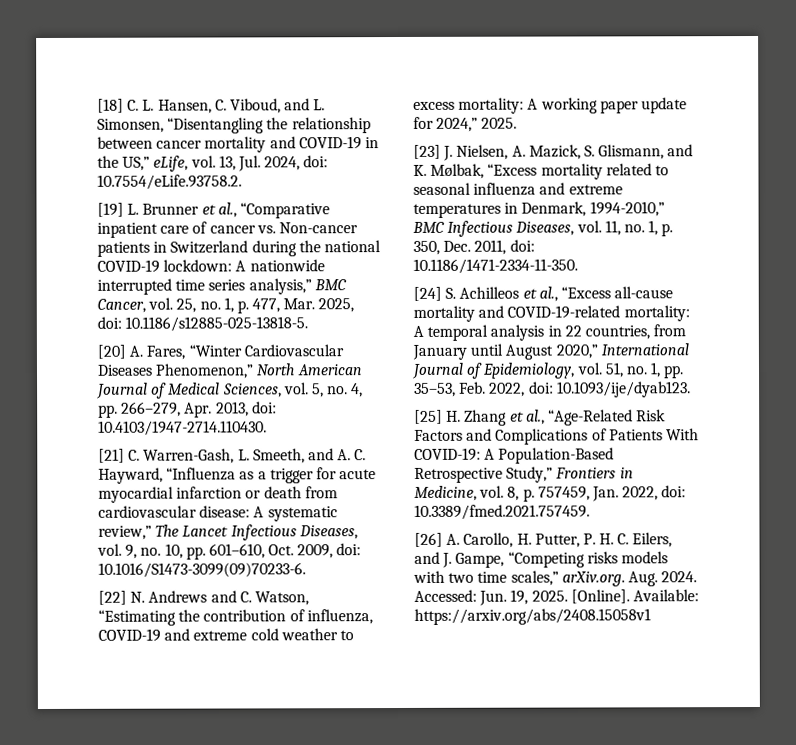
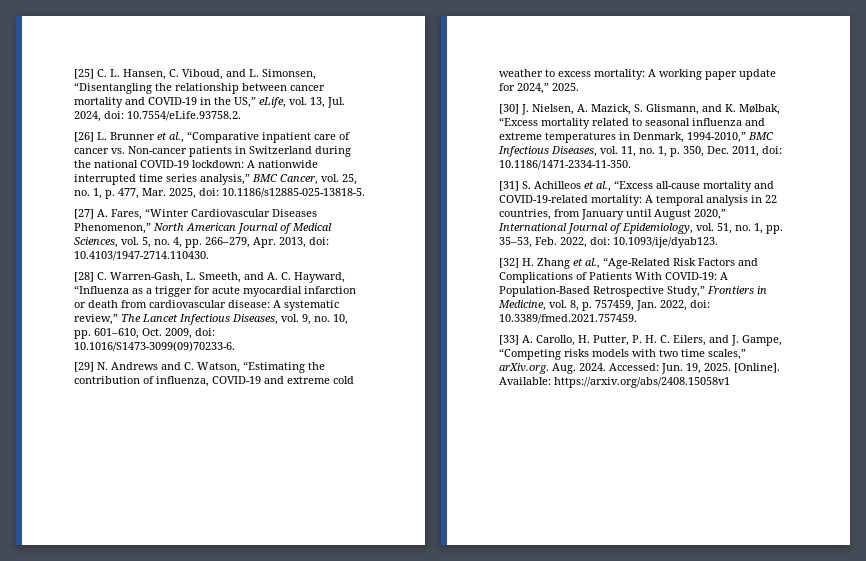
- [18] C. L. Hansen, C. Viboud, and L. Simonsen, “Disentangling the relationship between cancer mortality and COVID-19 in the US,” eLife, vol. 13, Jul. 2024, doi: 10.7554/eLife.93758.2.
+ [25] C. L. Hansen, C. Viboud, and L. Simonsen, “Disentangling the relationship between cancer mortality and COVID-19 in the US,” eLife, vol. 13, Jul. 2024, doi: 10.7554/eLife.93758.2.
- [19] L. Brunner et al., “Comparative inpatient care of cancer vs. Non-cancer patients in Switzerland during the national COVID-19 lockdown: A nationwide interrupted time series analysis,” BMC Cancer, vol. 25, no. 1, p. 477, Mar. 2025, doi: 10.1186/s12885-025-13818-5.
+ [26] L. Brunner et al., “Comparative inpatient care of cancer vs. Non-cancer patients in Switzerland during the national COVID-19 lockdown: A nationwide interrupted time series analysis,” BMC Cancer, vol. 25, no. 1, p. 477, Mar. 2025, doi: 10.1186/s12885-025-13818-5.
- [20] A. Fares, “Winter Cardiovascular Diseases Phenomenon,” North American Journal of Medical Sciences, vol. 5, no. 4, pp. 266–279, Apr. 2013, doi: 10.4103/1947-2714.110430.
+ [27] A. Fares, “Winter Cardiovascular Diseases Phenomenon,” North American Journal of Medical Sciences, vol. 5, no. 4, pp. 266–279, Apr. 2013, doi: 10.4103/1947-2714.110430.
- [21] C. Warren-Gash, L. Smeeth, and A. C. Hayward, “Influenza as a trigger for acute myocardial infarction or death from cardiovascular disease: A systematic review,” The Lancet Infectious Diseases, vol. 9, no. 10, pp. 601–610, Oct. 2009, doi: 10.1016/S1473-3099(09)70233-6.
+ [28] C. Warren-Gash, L. Smeeth, and A. C. Hayward, “Influenza as a trigger for acute myocardial infarction or death from cardiovascular disease: A systematic review,” The Lancet Infectious Diseases, vol. 9, no. 10, pp. 601–610, Oct. 2009, doi: 10.1016/S1473-3099(09)70233-6.
- [22] N. Andrews and C. Watson, “Estimating the contribution of influenza, COVID-19 and extreme cold weather to excess mortality: A working paper update for 2024,” 2025.
+ [29] N. Andrews and C. Watson, “Estimating the contribution of influenza, COVID-19 and extreme cold weather to excess mortality: A working paper update for 2024,” 2025.
- [23] J. Nielsen, A. Mazick, S. Glismann, and K. Mølbak, “Excess mortality related to seasonal influenza and extreme temperatures in Denmark, 1994-2010,” BMC Infectious Diseases, vol. 11, no. 1, p. 350, Dec. 2011, doi: 10.1186/1471-2334-11-350.
+ [30] J. Nielsen, A. Mazick, S. Glismann, and K. Mølbak, “Excess mortality related to seasonal influenza and extreme temperatures in Denmark, 1994-2010,” BMC Infectious Diseases, vol. 11, no. 1, p. 350, Dec. 2011, doi: 10.1186/1471-2334-11-350.
- [24] S. Achilleos et al., “Excess all-cause mortality and COVID-19-related mortality: A temporal analysis in 22 countries, from January until August 2020,” International Journal of Epidemiology, vol. 51, no. 1, pp. 35–53, Feb. 2022, doi: 10.1093/ije/dyab123.
+ [31] S. Achilleos et al., “Excess all-cause mortality and COVID-19-related mortality: A temporal analysis in 22 countries, from January until August 2020,” International Journal of Epidemiology, vol. 51, no. 1, pp. 35–53, Feb. 2022, doi: 10.1093/ije/dyab123.
- [25] H. Zhang et al., “Age-Related Risk Factors and Complications of Patients With COVID-19: A Population-Based Retrospective Study,” Frontiers in Medicine, vol. 8, p. 757459, Jan. 2022, doi: 10.3389/fmed.2021.757459.
+ [32] H. Zhang et al., “Age-Related Risk Factors and Complications of Patients With COVID-19: A Population-Based Retrospective Study,” Frontiers in Medicine, vol. 8, p. 757459, Jan. 2022, doi: 10.3389/fmed.2021.757459.
- [26] A. Carollo, H. Putter, P. H. C. Eilers, and J. Gampe, “Competing risks models with two time scales,” arXiv.org. Aug. 2024.
+ [33] A. Carollo, H. Putter, P. H. C. Eilers, and J. Gampe, “Competing risks models with two time scales,” arXiv.org. Aug. 2024.

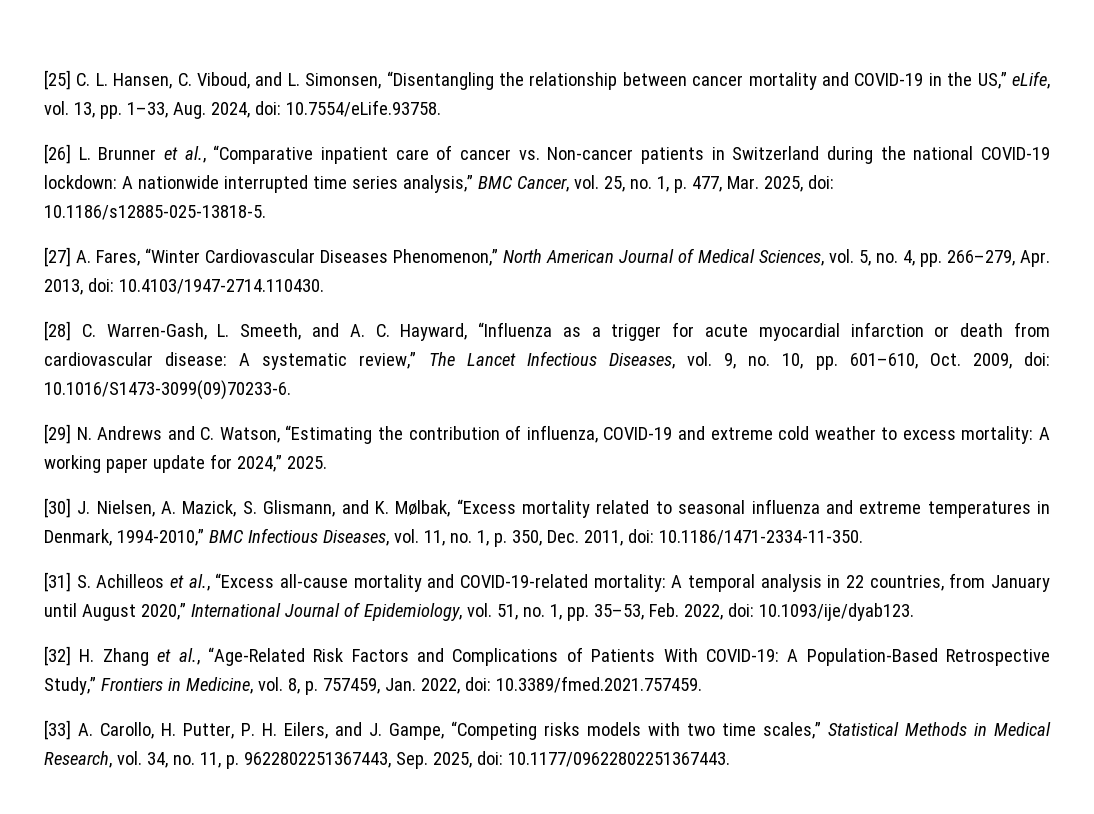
- [25] C. L. Hansen, C. Viboud, and L. Simonsen, “Disentangling the relationship between cancer mortality and COVID-19 in the US,” eLife, vol. 13, Jul. 2024, doi: 10.7554/eLife.93758.2.
+ [25] C. L. Hansen, C. Viboud, and L. Simonsen, “Disentangling the relationship between cancer mortality and COVID-19 in the US,” eLife, vol. 13, pp. 1–33, Aug. 2024, doi: 10.7554/eLife.93758.
- [33] A. Carollo, H. Putter, P. H. C. Eilers, and J. Gampe, “Competing risks models with two time scales,” arXiv.org. Aug. 2024. Accessed: Jun. 19, 2025. [Online]. Available: https://arxiv.org/abs/2408.15058v1
+ [33] A. Carollo, H. Putter, P. H. Eilers, and J. Gampe, “Competing risks models with two time scales,” Statistical Methods in Medical Research, vol. 34, no. 11, p. 9622802251367443, Sep. 2025, doi: 10.1177/09622802251367443.

